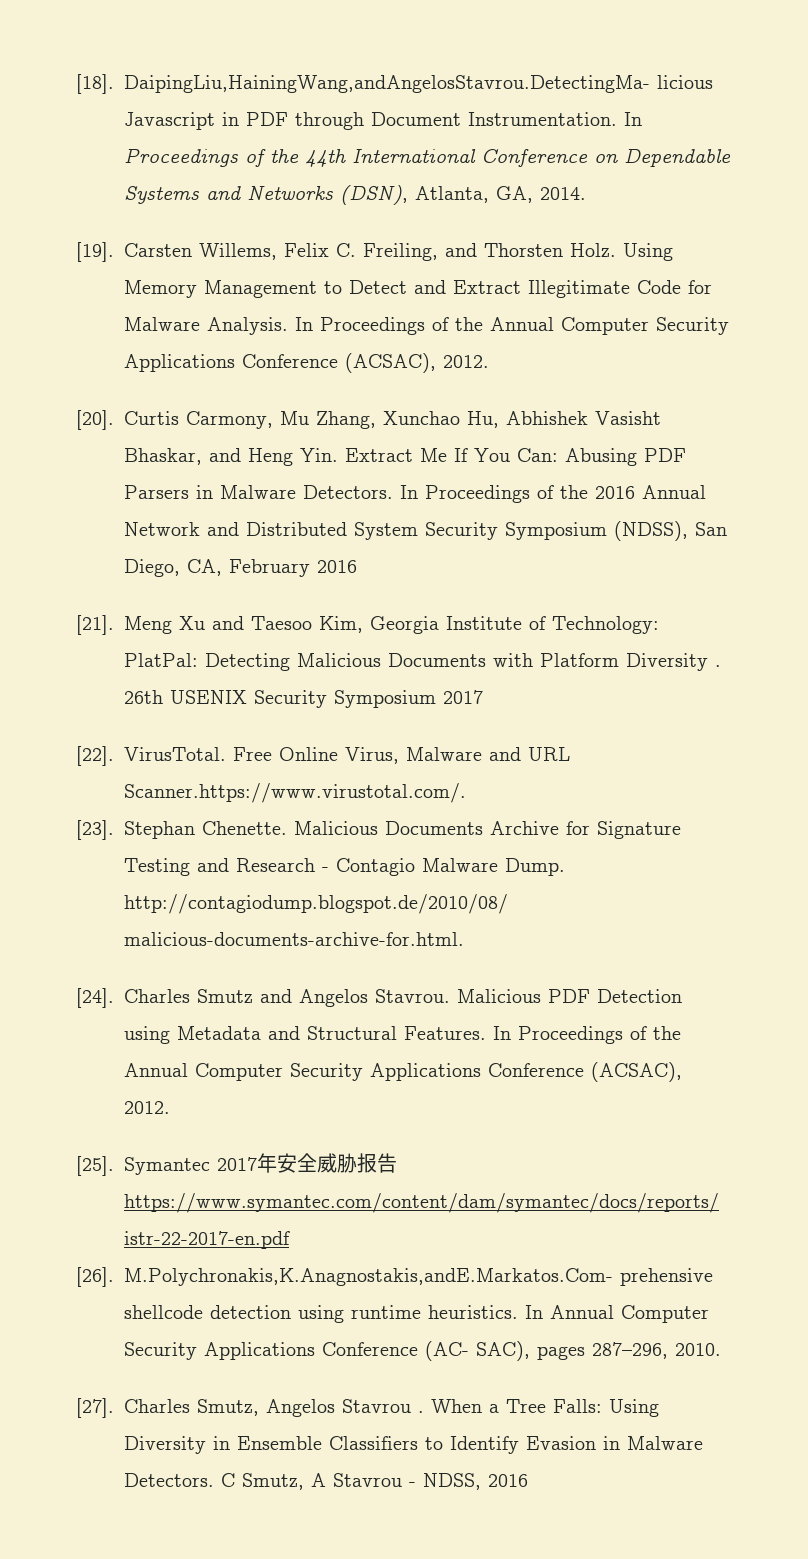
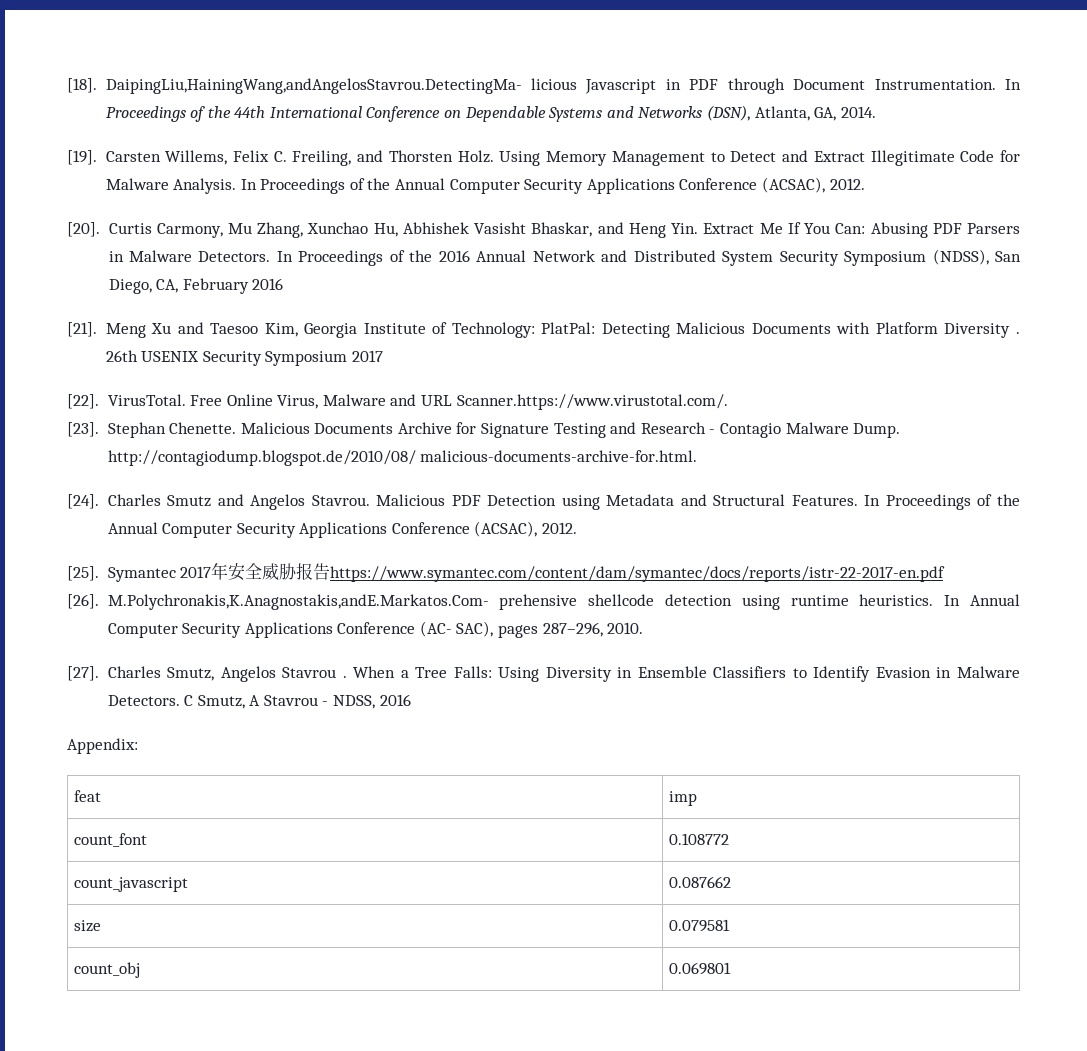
+ Appendix:
+ feat | imp
+ count_font | 0.108772
+ count_javascript | 0.087662
+ size | 0.079581
+ count_obj | 0.069801

